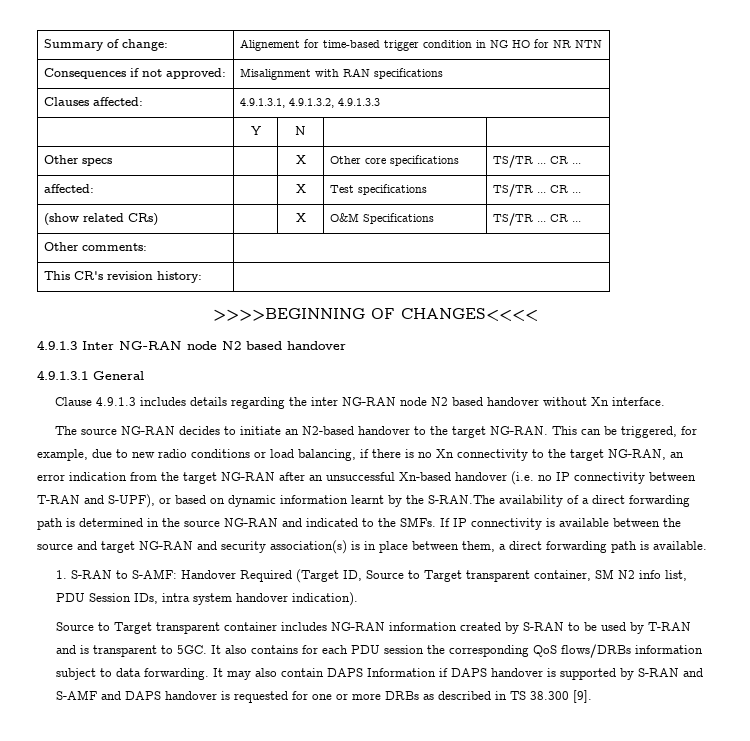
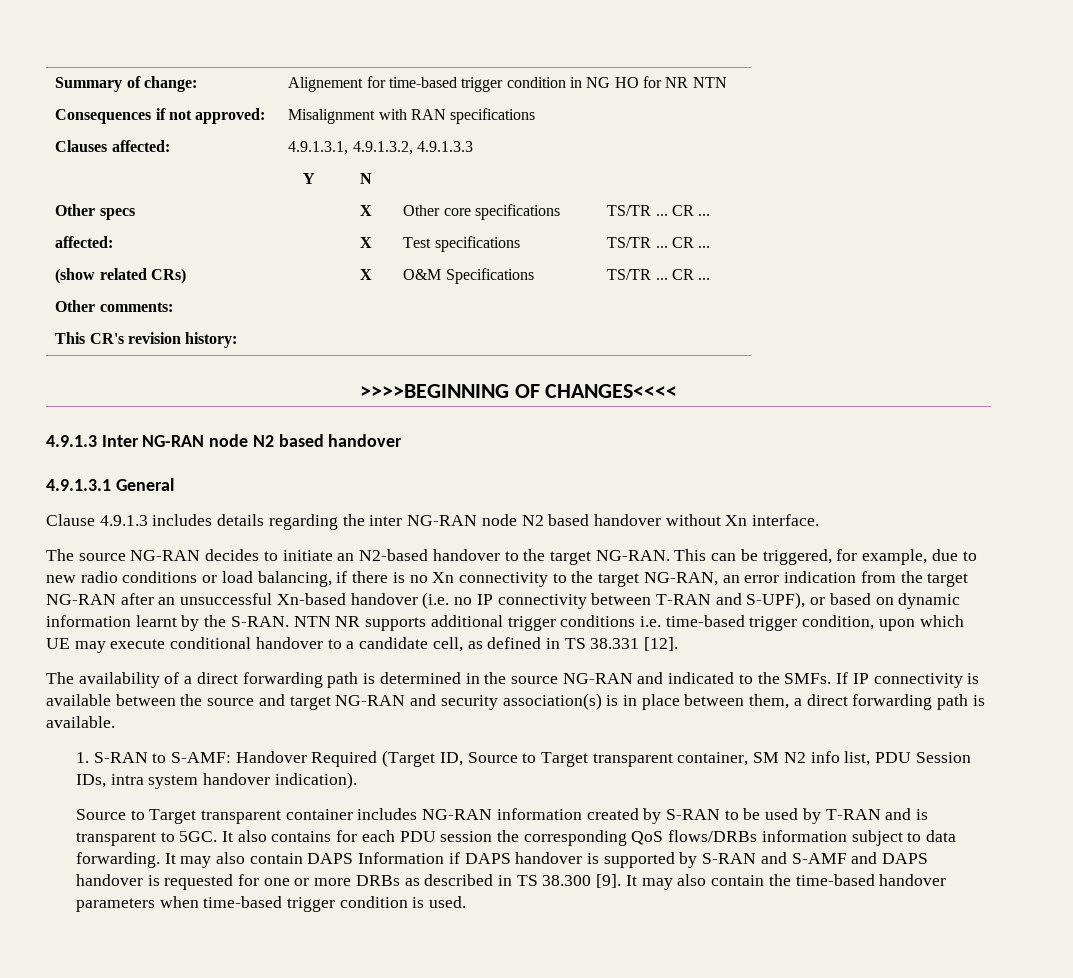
- This can be triggered, for example, due to new radio conditions or load balancing, if there is no Xn connectivity to the target NG-RAN, an error indication from the target NG-RAN after an unsuccessful Xn-based handover (i.e. no IP connectivity between T-RAN and S-UPF), or based on dynamic information learnt by the S-RAN.The availability of a direct forwarding path is determined in the source NG-RAN and indicated to the SMFs.
+ This can be triggered, for example, due to new radio conditions or load balancing, if there is no Xn connectivity to the target NG-RAN, an error indication from the target NG-RAN after an unsuccessful Xn-based handover (i.e. no IP connectivity between T-RAN and S-UPF), or based on dynamic information learnt by the S-RAN. NTN NR supports additional trigger conditions i.e. time-based trigger condition, upon which UE may execute conditional handover to a candidate cell, as defined in TS 38.331 [12].
+ The availability of a direct forwarding path is determined in the source NG-RAN and indicated to the SMFs.
+ It may also contain the time-based handover parameters when time-based trigger condition is used.

